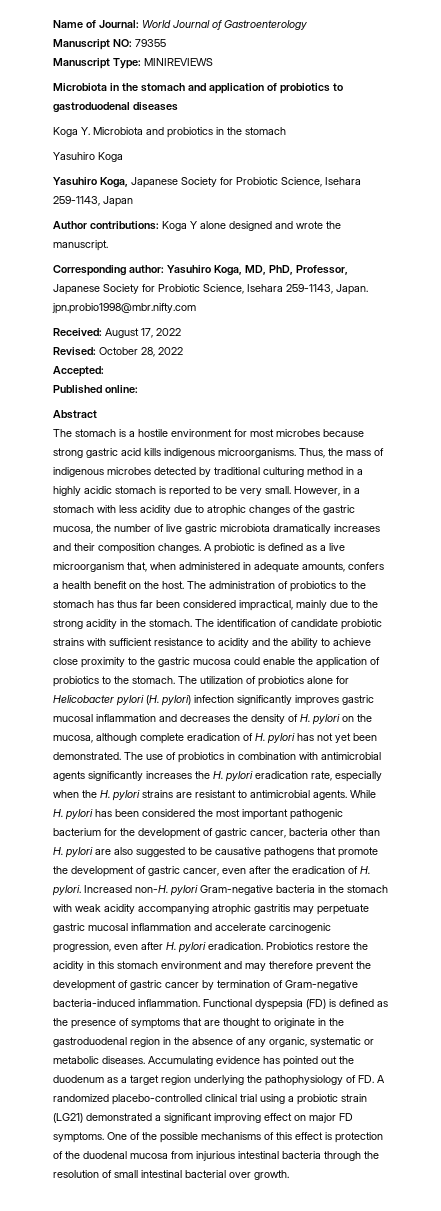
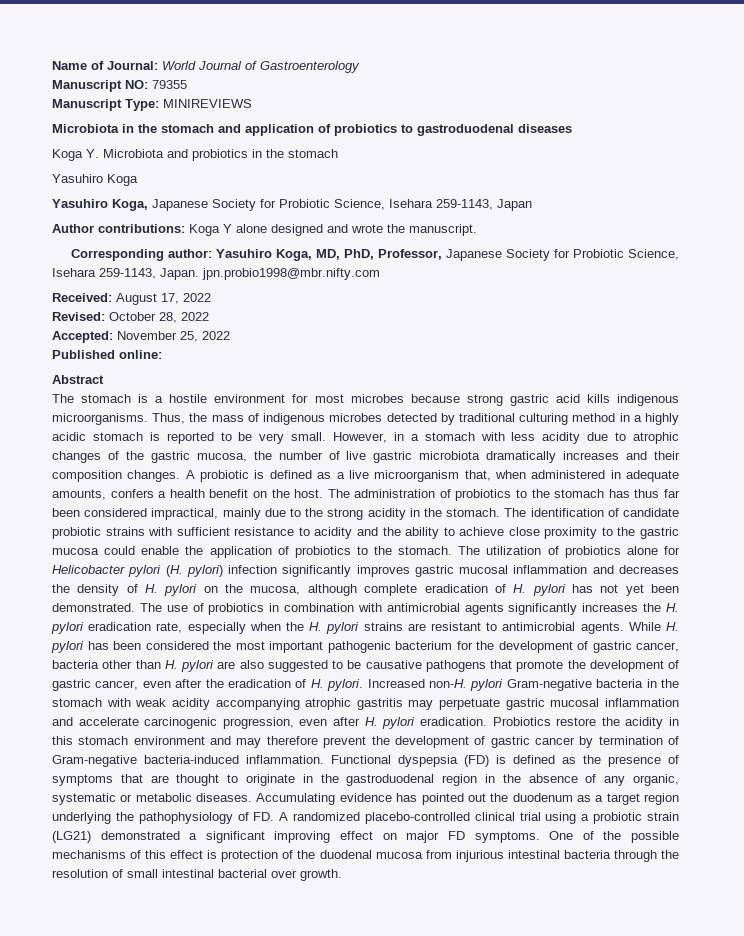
- Accepted:
+ Accepted: November 25, 2022

